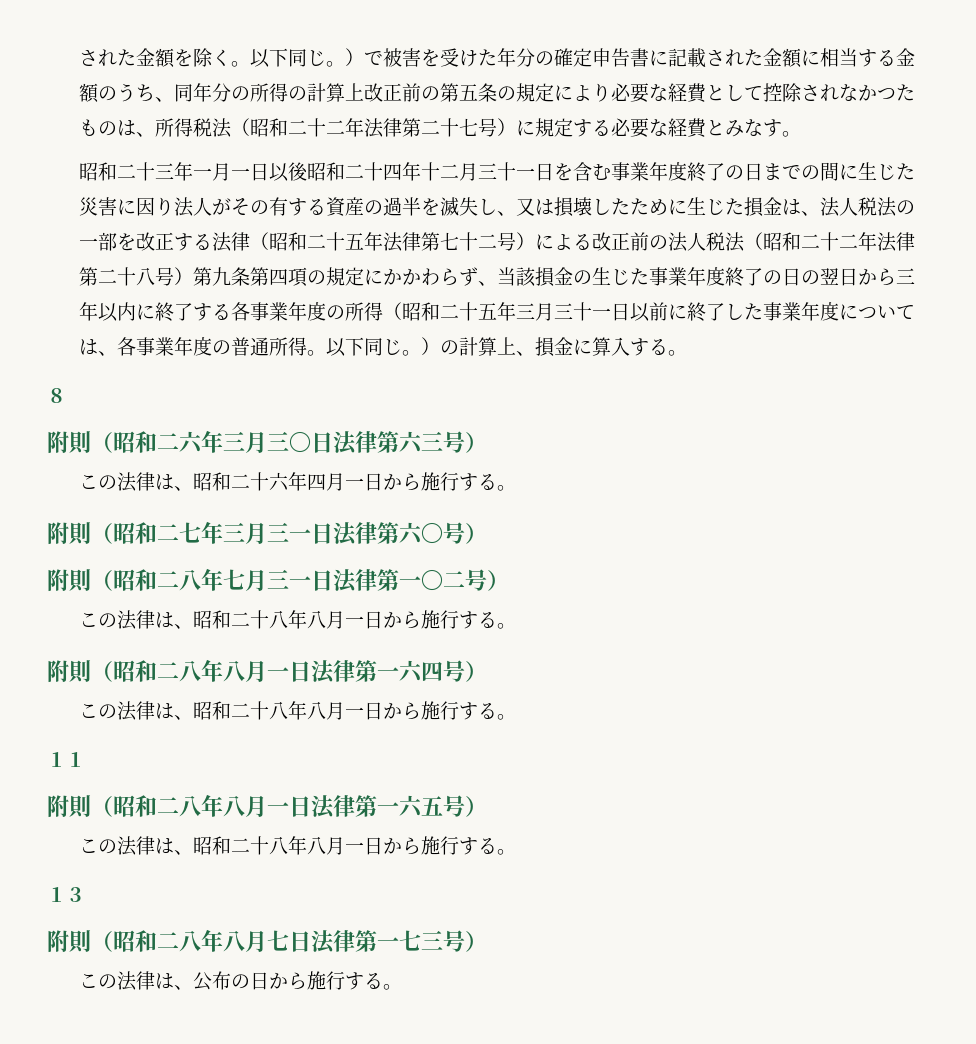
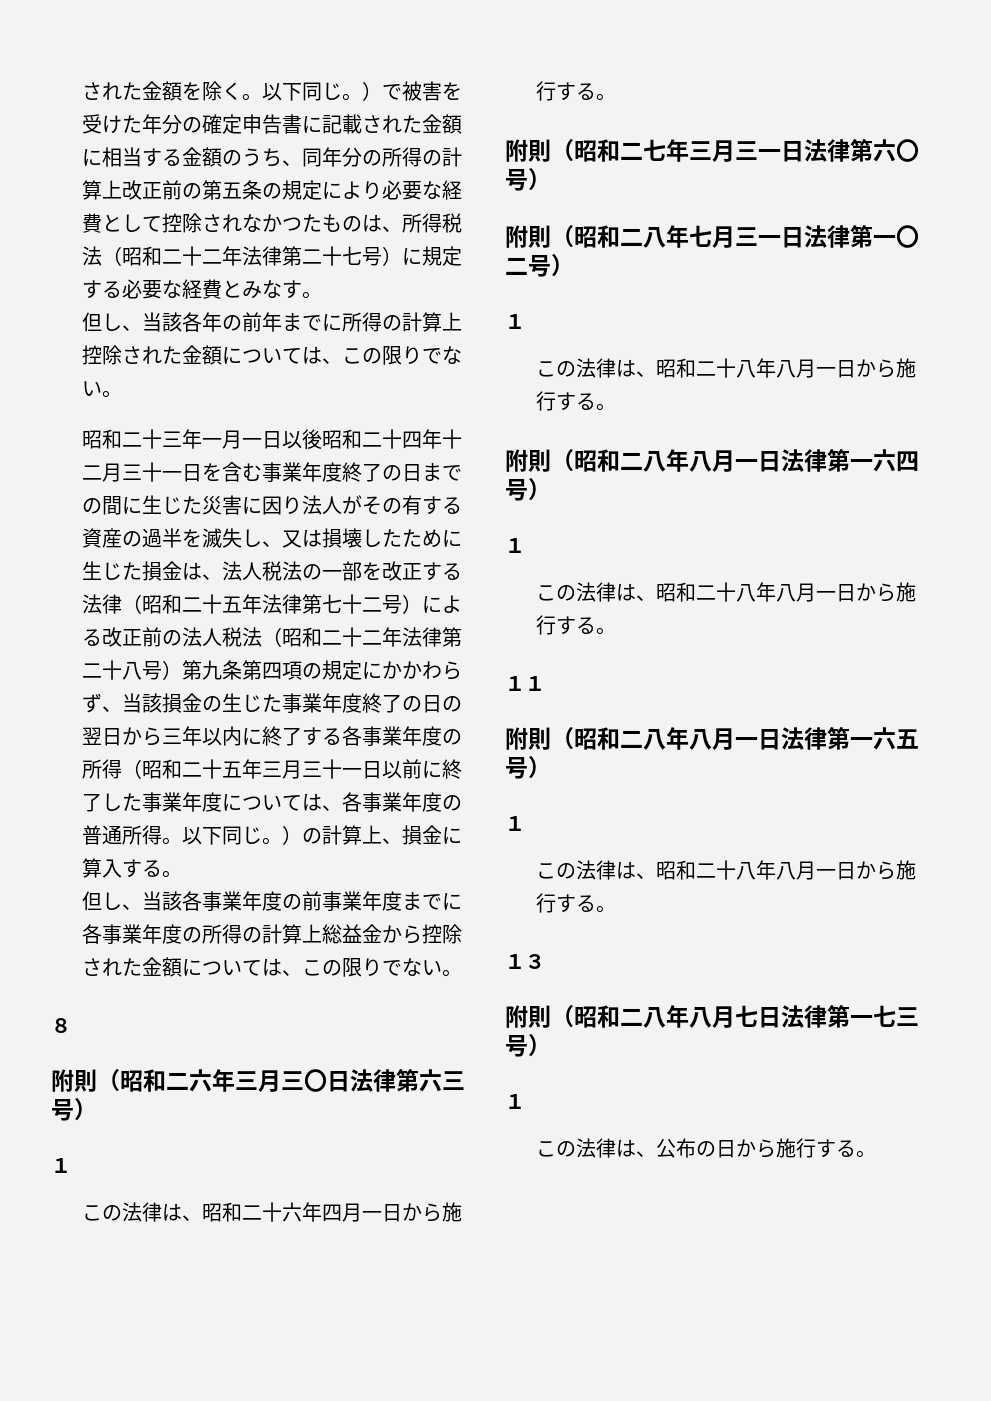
+ 但し、当該各年の前年までに所得の計算上控除された金額については、この限りでない。
+ 但し、当該各事業年度の前事業年度までに各事業年度の所得の計算上総益金から控除された金額については、この限りでない。
  附則（昭和二六年三月三〇日法律第六三号）
+ １
  附則（昭和二八年七月三一日法律第一〇二号）
+ １
  附則（昭和二八年八月一日法律第一六四号）
+ １
  附則（昭和二八年八月一日法律第一六五号）
+ １
  附則（昭和二八年八月七日法律第一七三号）
+ １

